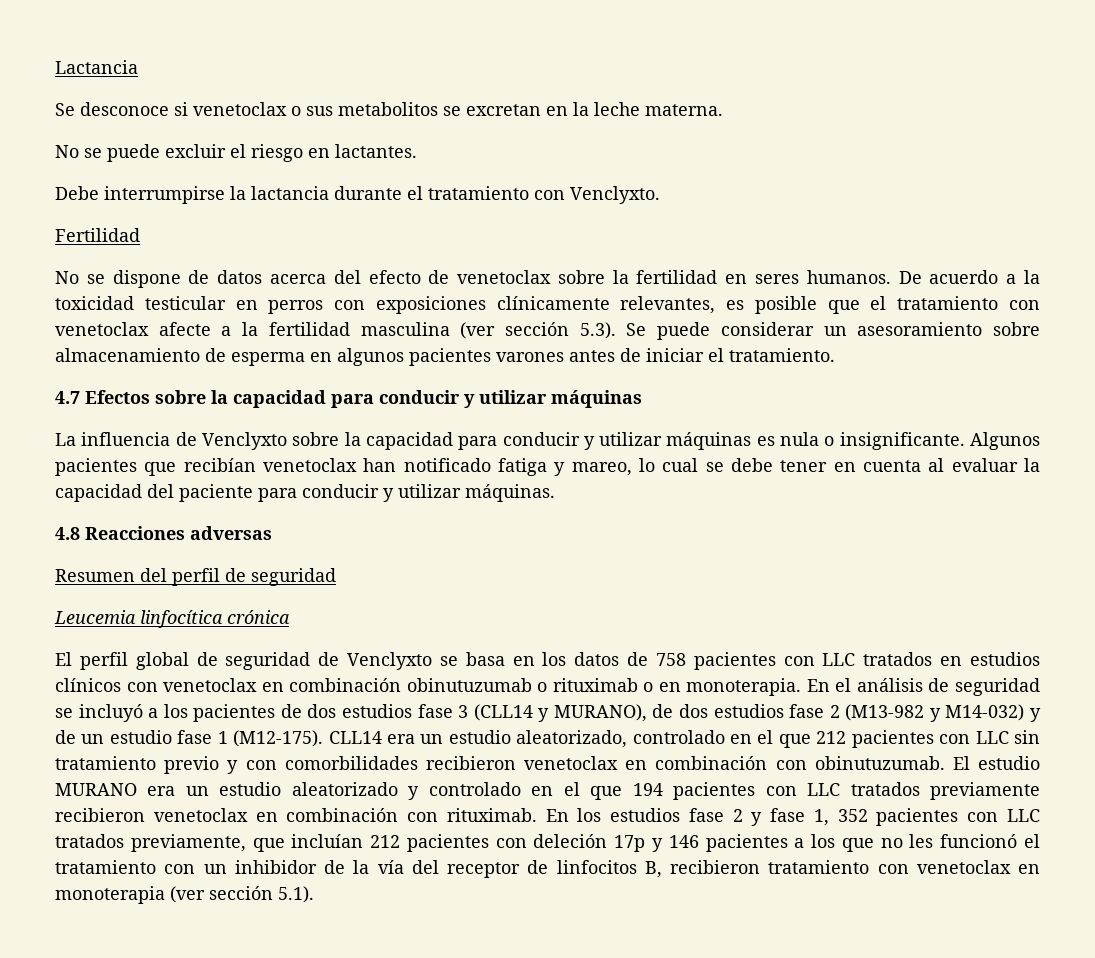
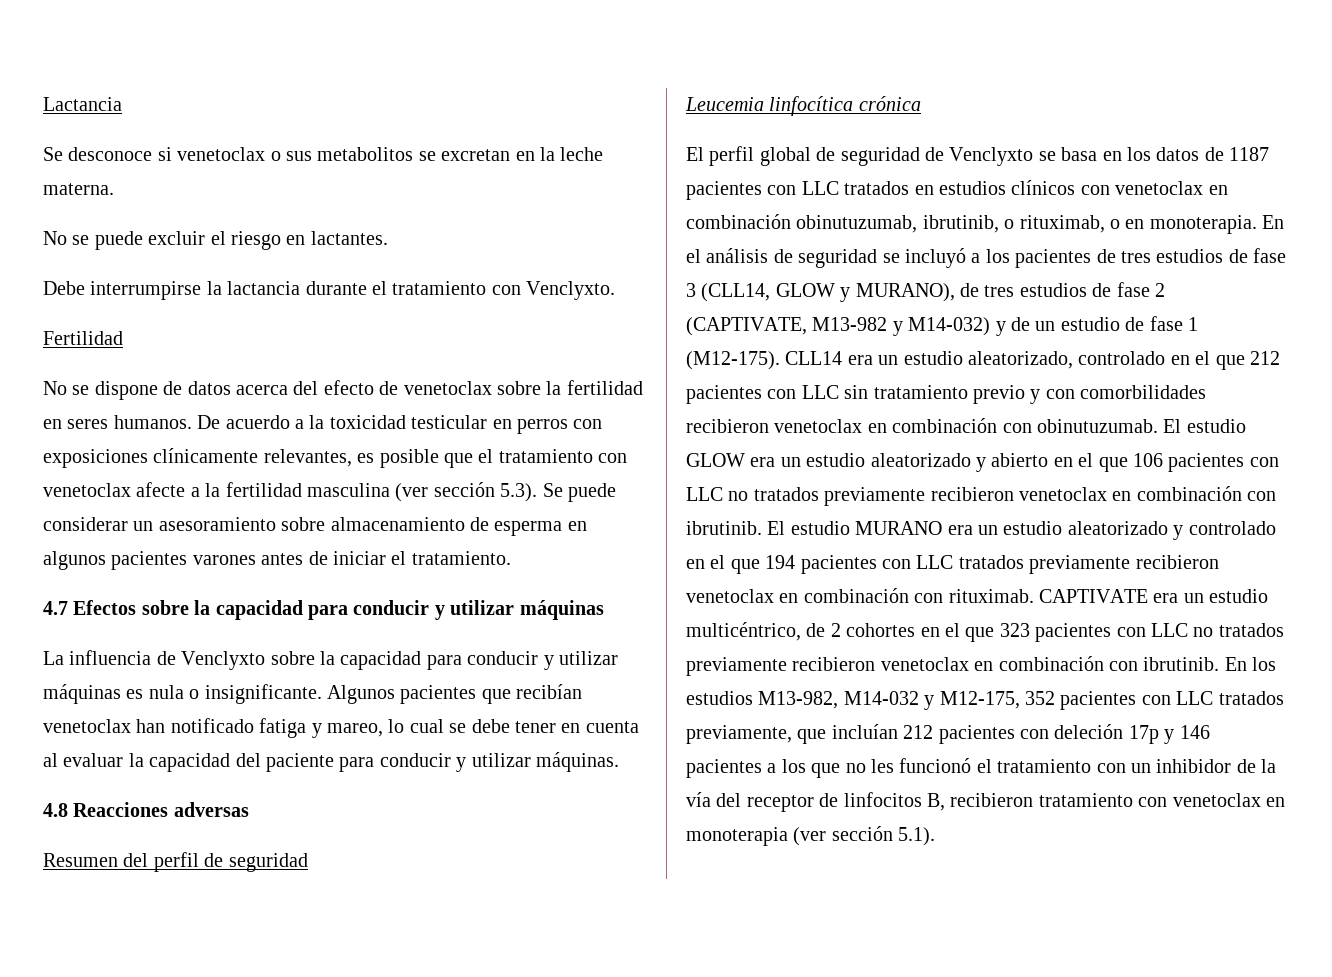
- El perfil global de seguridad de Venclyxto se basa en los datos de 758 pacientes con LLC tratados en estudios clínicos con venetoclax en combinación obinutuzumab o rituximab o en monoterapia.
+ El perfil global de seguridad de Venclyxto se basa en los datos de 1187 pacientes con LLC tratados en estudios clínicos con venetoclax en combinación obinutuzumab, ibrutinib, o rituximab, o en monoterapia.
- En el análisis de seguridad se incluyó a los pacientes de dos estudios fase 3 (CLL14 y MURANO), de dos estudios fase 2 (M13-982 y M14-032) y de un estudio fase 1 (M12-175).
+ En el análisis de seguridad se incluyó a los pacientes de tres estudios de fase 3 (CLL14, GLOW y MURANO), de tres estudios de fase 2 (CAPTIVATE, M13-982 y M14-032) y de un estudio de fase 1 (M12-175).
- El estudio MURANO era un estudio aleatorizado y controlado en el que 194 pacientes con LLC tratados previamente recibieron venetoclax en combinación con rituximab.
+ El estudio GLOW era un estudio aleatorizado y abierto en el que 106 pacientes con LLC no tratados previamente recibieron venetoclax en combinación con ibrutinib. El estudio MURANO era un estudio aleatorizado y controlado en el que 194 pacientes con LLC tratados previamente recibieron venetoclax en combinación con rituximab.
- En los estudios fase 2 y fase 1, 352 pacientes con LLC tratados previamente, que incluían 212 pacientes con deleción 17p y 146 pacientes a los que no les funcionó el tratamiento con un inhibidor de la vía del receptor de linfocitos B, recibieron tratamiento con venetoclax en monoterapia (ver sección 5.1).
+ CAPTIVATE era un estudio multicéntrico, de 2 cohortes en el que 323 pacientes con LLC no tratados previamente recibieron venetoclax en combinación con ibrutinib. En los estudios M13-982, M14-032 y M12-175, 352 pacientes con LLC tratados previamente, que incluían 212 pacientes con deleción 17p y 146 pacientes a los que no les funcionó el tratamiento con un inhibidor de la vía del receptor de linfocitos B, recibieron tratamiento con venetoclax en monoterapia (ver sección 5.1).

